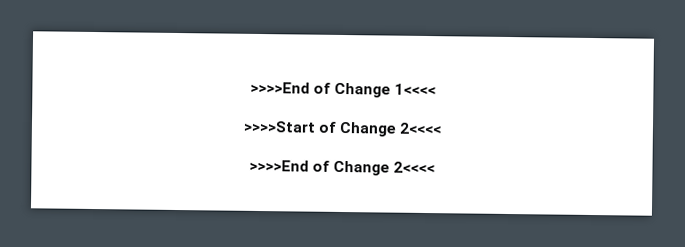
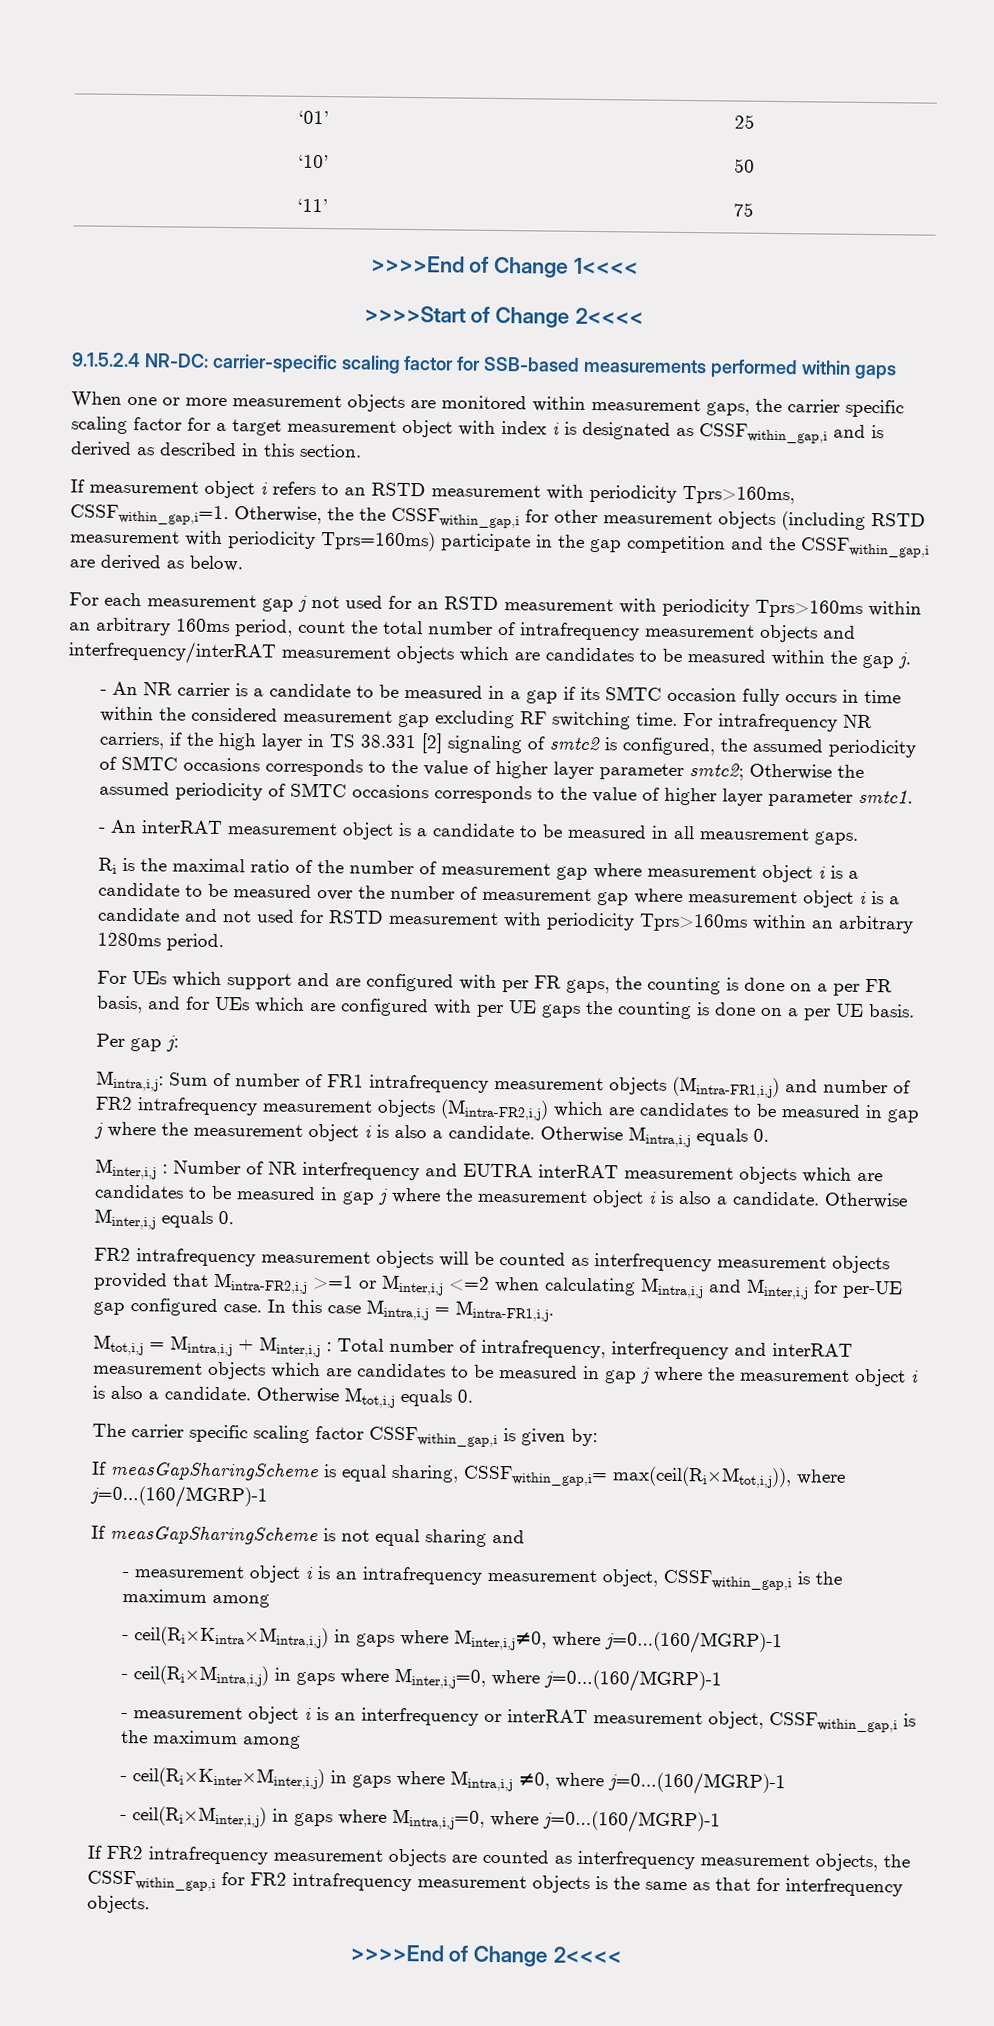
+ ‘01’ | 25
+ ‘10’ | 50
+ ‘11’ | 75
+ 9.1.5.2.4 NR-DC: carrier-specific scaling factor for SSB-based measurements performed within gaps
+ When one or more measurement objects are monitored within measurement gaps, the carrier specific scaling factor for a target measurement object with index i is designated as CSSFwithin_gap,i and is derived as described in this section.
+ If measurement object i refers to an RSTD measurement with periodicity Tprs>160ms, CSSFwithin_gap,i=1. Otherwise, the the CSSFwithin_gap,i for other measurement objects (including RSTD measurement with periodicity Tprs=160ms) participate in the gap competition and the CSSFwithin_gap,i are derived as below.
+ For each measurement gap j not used for an RSTD measurement with periodicity Tprs>160ms within an arbitrary 160ms period, count the total number of intrafrequency measurement objects and interfrequency/interRAT measurement objects which are candidates to be measured within the gap j.
+ - An NR carrier is a candidate to be measured in a gap if its SMTC occasion fully occurs in time within the considered measurement gap excluding RF switching time. For intrafrequency NR carriers, if the high layer in TS 38.331 [2] signaling of smtc2 is configured, the assumed periodicity of SMTC occasions corresponds to the value of higher layer parameter smtc2; Otherwise the assumed periodicity of SMTC occasions corresponds to the value of higher layer parameter smtc1.
+ - An interRAT measurement object is a candidate to be measured in all meausrement gaps.
+ Ri is the maximal ratio of the number of measurement gap where measurement object i is a candidate to be measured over the number of measurement gap where measurement object i is a candidate and not used for RSTD measurement with periodicity Tprs>160ms within an arbitrary 1280ms period.
+ For UEs which support and are configured with per FR gaps, the counting is done on a per FR basis, and for UEs which are configured with per UE gaps the counting is done on a per UE basis.
+ Per gap j:
+ Mintra,i,j: Sum of number of FR1 intrafrequency measurement objects (Mintra-FR1,i,j) and number of FR2 intrafrequency measurement objects (Mintra-FR2,i,j) which are candidates to be measured in gap j where the measurement object i is also a candidate. Otherwise Mintra,i,j equals 0.
+ Minter,i,j : Number of NR interfrequency and EUTRA interRAT measurement objects which are candidates to be measured in gap j where the measurement object i is also a candidate. Otherwise Minter,i,j equals 0.
+ FR2 intrafrequency measurement objects will be counted as interfrequency measurement objects provided that Mintra-FR2,i,j >=1 or Minter,i,j <=2 when calculating Mintra,i,j and Minter,i,j for per-UE gap configured case. In this case Mintra,i,j = Mintra-FR1,i,j.
+ Mtot,i,j = Mintra,i,j + Minter,i,j : Total number of intrafrequency, interfrequency and interRAT measurement objects which are candidates to be measured in gap j where the measurement object i is also a candidate. Otherwise Mtot,i,j equals 0.
+ The carrier specific scaling factor CSSFwithin_gap,i is given by:
+ If measGapSharingScheme is equal sharing, CSSFwithin_gap,i= max(ceil(Ri×Mtot,i,j)), where j=0…(160/MGRP)-1
+ If measGapSharingScheme is not equal sharing and
+ - measurement object i is an intrafrequency measurement object, CSSFwithin_gap,i is the maximum among
+ - ceil(Ri×Kintra×Mintra,i,j) in gaps where Minter,i,j≠0, where j=0…(160/MGRP)-1
+ - ceil(Ri×Mintra,i,j) in gaps where Minter,i,j=0, where j=0…(160/MGRP)-1
+ - measurement object i is an interfrequency or interRAT measurement object, CSSFwithin_gap,i is the maximum among
+ - ceil(Ri×Kinter×Minter,i,j) in gaps where Mintra,i,j ≠0, where j=0…(160/MGRP)-1
+ - ceil(Ri×Minter,i,j) in gaps where Mintra,i,j=0, where j=0…(160/MGRP)-1
+ If FR2 intrafrequency measurement objects are counted as interfrequency measurement objects, the CSSFwithin_gap,i for FR2 intrafrequency measurement objects is the same as that for interfrequency objects.

